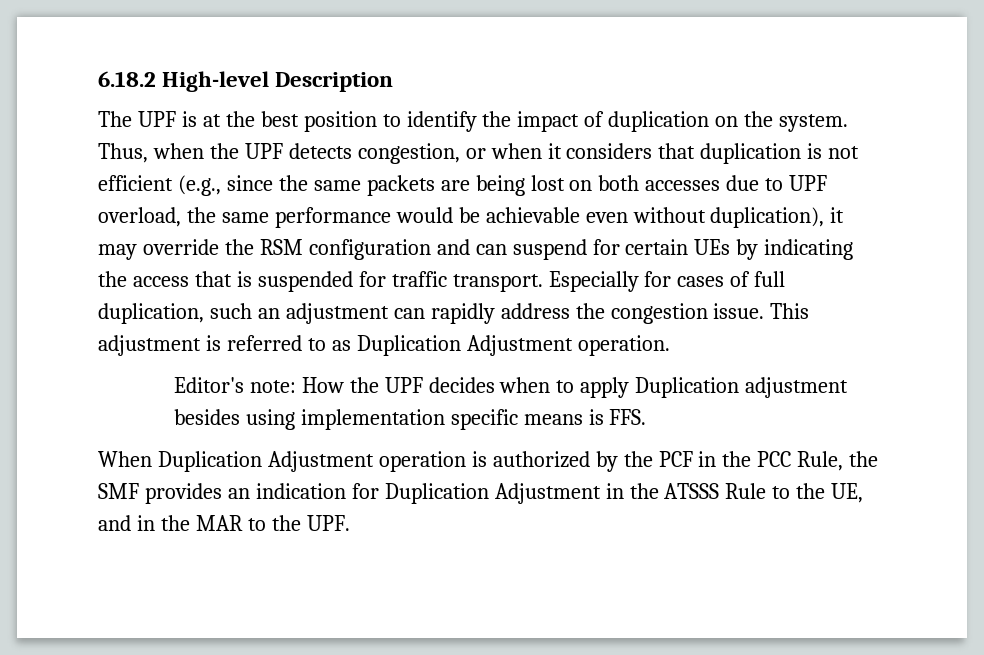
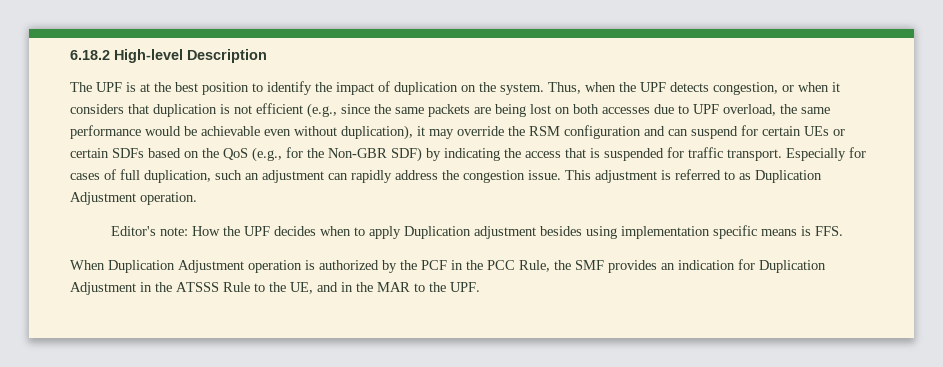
- Thus, when the UPF detects congestion, or when it considers that duplication is not efficient (e.g., since the same packets are being lost on both accesses due to UPF overload, the same performance would be achievable even without duplication), it may override the RSM configuration and can suspend for certain UEs by indicating the access that is suspended for traffic transport.
+ Thus, when the UPF detects congestion, or when it considers that duplication is not efficient (e.g., since the same packets are being lost on both accesses due to UPF overload, the same performance would be achievable even without duplication), it may override the RSM configuration and can suspend for certain UEs or certain SDFs based on the QoS (e.g., for the Non-GBR SDF) by indicating the access that is suspended for traffic transport.

